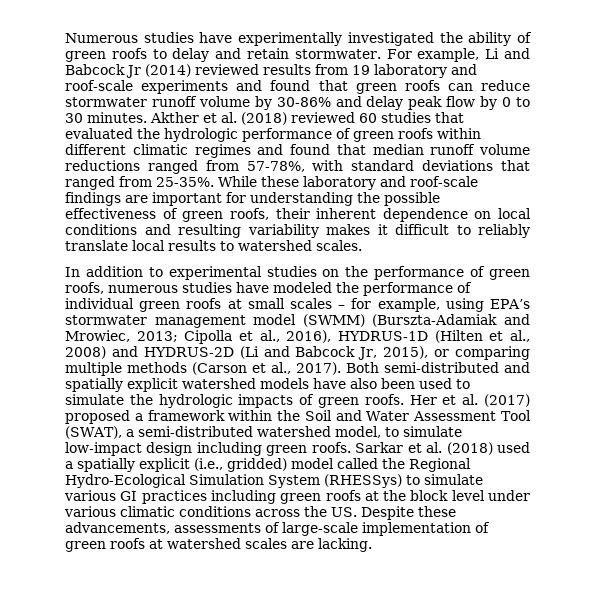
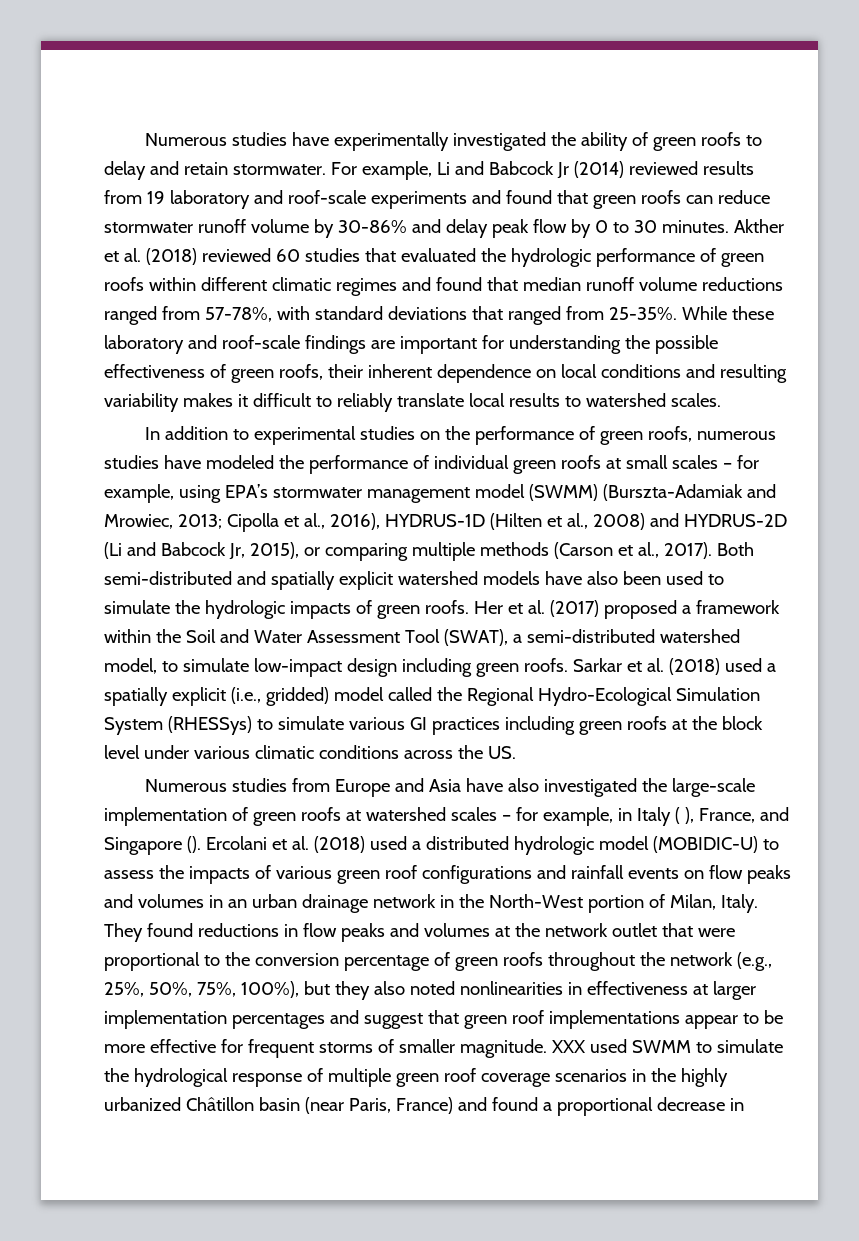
- Sarkar et al. (2018) used a spatially explicit (i.e., gridded) model called the Regional Hydro-Ecological Simulation System (RHESSys) to simulate various GI practices including green roofs at the block level under various climatic conditions across the US. Despite these advancements, assessments of large-scale implementation of green roofs at watershed scales are lacking.
+ Sarkar et al. (2018) used a spatially explicit (i.e., gridded) model called the Regional Hydro-Ecological Simulation System (RHESSys) to simulate various GI practices including green roofs at the block level under various climatic conditions across the US.
+ Numerous studies from Europe and Asia have also investigated the large-scale implementation of green roofs at watershed scales – for example, in Italy ( ), France, and Singapore (). Ercolani et al. (2018) used a distributed hydrologic model (MOBIDIC-U) to assess the impacts of various green roof configurations and rainfall events on flow peaks and volumes in an urban drainage network in the North-West portion of Milan, Italy. They found reductions in flow peaks and volumes at the network outlet that were proportional to the conversion percentage of green roofs throughout the network (e.g., 25%, 50%, 75%, 100%), but they also noted nonlinearities in effectiveness at larger implementation percentages and suggest that green roof implementations appear to be more effective for frequent storms of smaller magnitude. XXX used SWMM to simulate the hydrological response of multiple green roof coverage scenarios in the highly urbanized Châtillon basin (near Paris, France) and found a proportional decrease in

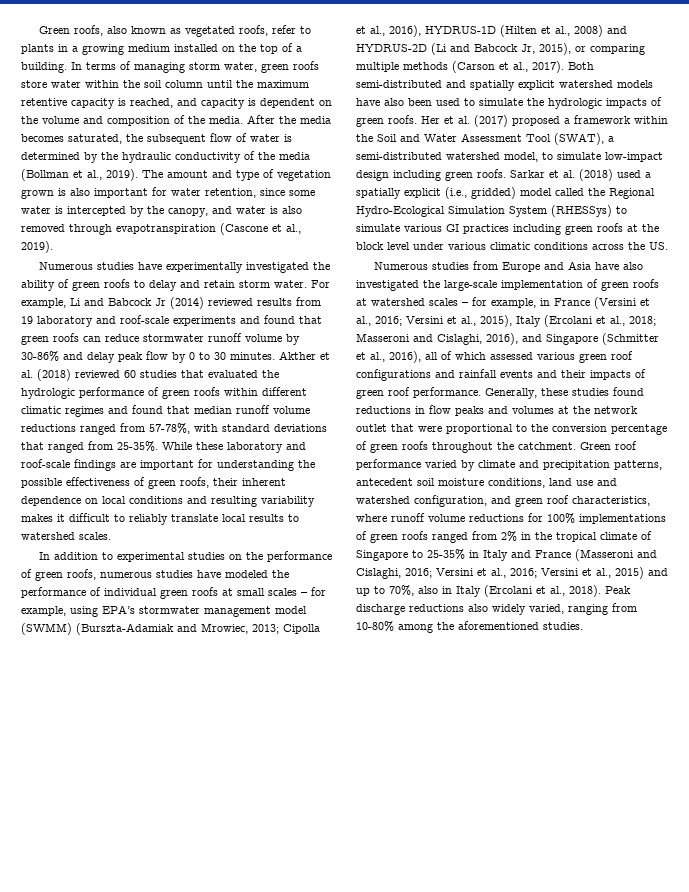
+ Green roofs, also known as vegetated roofs, refer to plants in a growing medium installed on the top of a building. In terms of managing storm water, green roofs store water within the soil column until the maximum retentive capacity is reached, and capacity is dependent on the volume and composition of the media. After the media becomes saturated, the subsequent flow of water is determined by the hydraulic conductivity of the media (Bollman et al., 2019). The amount and type of vegetation grown is also important for water retention, since some water is intercepted by the canopy, and water is also removed through evapotranspiration (Cascone et al., 2019).
- Numerous studies have experimentally investigated the ability of green roofs to delay and retain stormwater.
+ Numerous studies have experimentally investigated the ability of green roofs to delay and retain storm water.
- Numerous studies from Europe and Asia have also investigated the large-scale implementation of green roofs at watershed scales – for example, in Italy ( ), France, and Singapore (). Ercolani et al. (2018) used a distributed hydrologic model (MOBIDIC-U) to assess the impacts of various green roof configurations and rainfall events on flow peaks and volumes in an urban drainage network in the North-West portion of Milan, Italy. They found reductions in flow peaks and volumes at the network outlet that were proportional to the conversion percentage of green roofs throughout the network (e.g., 25%, 50%, 75%, 100%), but they also noted nonlinearities in effectiveness at larger implementation percentages and suggest that green roof implementations appear to be more effective for frequent storms of smaller magnitude. XXX used SWMM to simulate the hydrological response of multiple green roof coverage scenarios in the highly urbanized Châtillon basin (near Paris, France) and found a proportional decrease in
+ Numerous studies from Europe and Asia have also investigated the large-scale implementation of green roofs at watershed scales – for example, in France (Versini et al., 2016; Versini et al., 2015), Italy (Ercolani et al., 2018; Masseroni and Cislaghi, 2016), and Singapore (Schmitter et al., 2016), all of which assessed various green roof configurations and rainfall events and their impacts of green roof performance. Generally, these studies found reductions in flow peaks and volumes at the network outlet that were proportional to the conversion percentage of green roofs throughout the catchment. Green roof performance varied by climate and precipitation patterns, antecedent soil moisture conditions, land use and watershed configuration, and green roof characteristics, where runoff volume reductions for 100% implementations of green roofs ranged from 2% in the tropical climate of Singapore to 25-35% in Italy and France (Masseroni and Cislaghi, 2016; Versini et al., 2016; Versini et al., 2015) and up to 70%, also in Italy (Ercolani et al., 2018). Peak discharge reductions also widely varied, ranging from 10-80% among the aforementioned studies.

